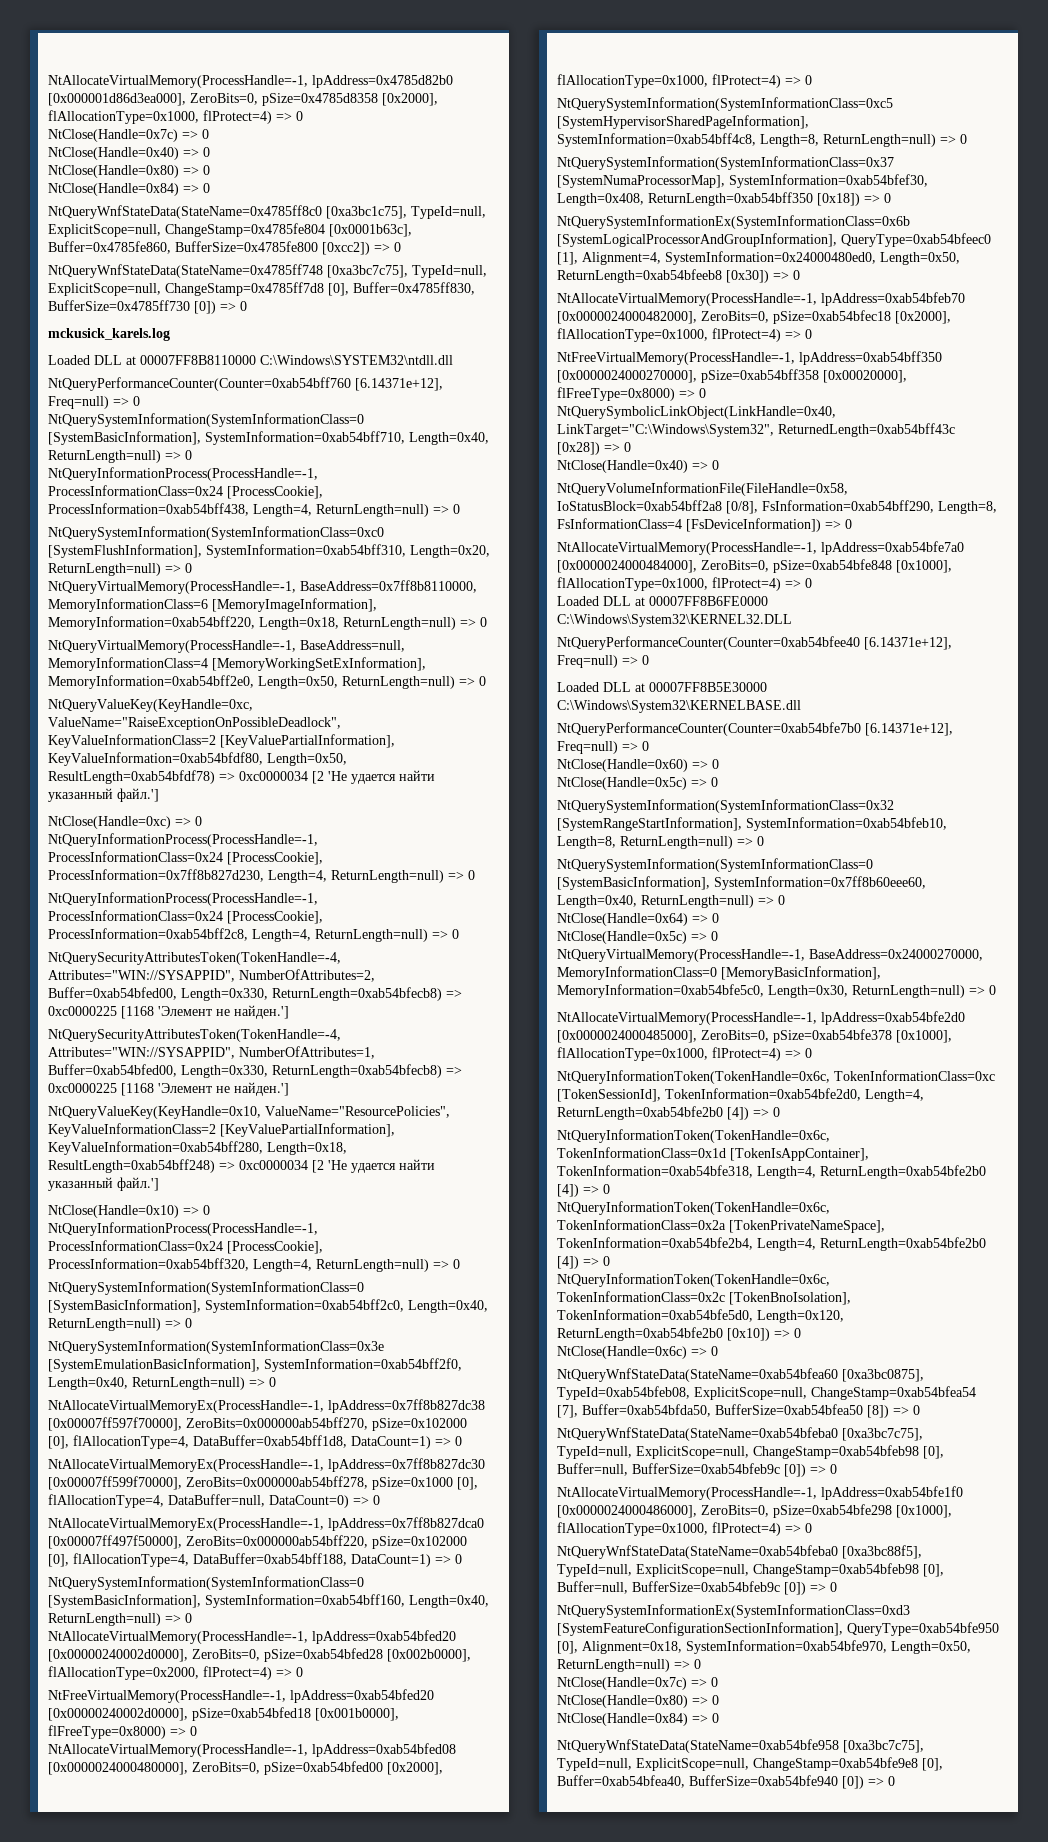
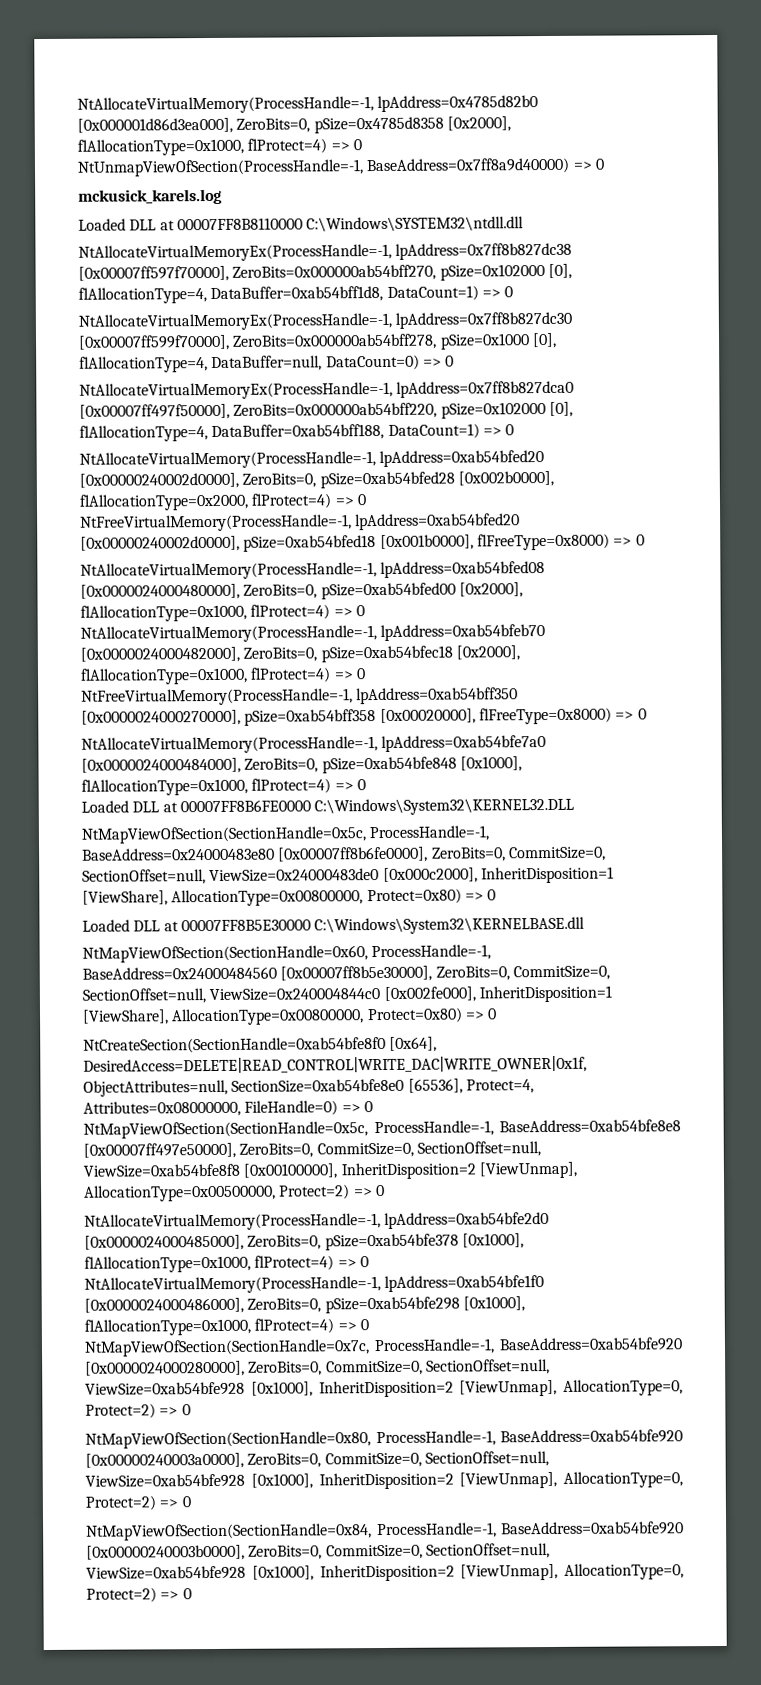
  NtAllocateVirtualMemory(ProcessHandle=-1, lpAddress=0x4785d82b0 [0x000001d86d3ea000], ZeroBits=0, pSize=0x4785d8358 [0x2000], flAllocationType=0x1000, flProtect=4) => 0
- NtClose(Handle=0x7c) => 0
- NtClose(Handle=0x40) => 0
- NtClose(Handle=0x80) => 0
- NtClose(Handle=0x84) => 0
- NtQueryWnfStateData(StateName=0x4785ff8c0 [0xa3bc1c75], TypeId=null, ExplicitScope=null, ChangeStamp=0x4785fe804 [0x0001b63c], Buffer=0x4785fe860, BufferSize=0x4785fe800 [0xcc2]) => 0
- NtQueryWnfStateData(StateName=0x4785ff748 [0xa3bc7c75], TypeId=null, ExplicitScope=null, ChangeStamp=0x4785ff7d8 [0], Buffer=0x4785ff830, BufferSize=0x4785ff730 [0]) => 0
+ NtUnmapViewOfSection(ProcessHandle=-1, BaseAddress=0x7ff8a9d40000) => 0
- NtQueryPerformanceCounter(Counter=0xab54bff760 [6.14371e+12], Freq=null) => 0
- NtQuerySystemInformation(SystemInformationClass=0 [SystemBasicInformation], SystemInformation=0xab54bff710, Length=0x40, ReturnLength=null) => 0
- NtQueryInformationProcess(ProcessHandle=-1, ProcessInformationClass=0x24 [ProcessCookie], ProcessInformation=0xab54bff438, Length=4, ReturnLength=null) => 0
- NtQuerySystemInformation(SystemInformationClass=0xc0 [SystemFlushInformation], SystemInformation=0xab54bff310, Length=0x20, ReturnLength=null) => 0
- NtQueryVirtualMemory(ProcessHandle=-1, BaseAddress=0x7ff8b8110000, MemoryInformationClass=6 [MemoryImageInformation], MemoryInformation=0xab54bff220, Length=0x18, ReturnLength=null) => 0
- NtQueryVirtualMemory(ProcessHandle=-1, BaseAddress=null, MemoryInformationClass=4 [MemoryWorkingSetExInformation], MemoryInformation=0xab54bff2e0, Length=0x50, ReturnLength=null) => 0
- NtQueryValueKey(KeyHandle=0xc, ValueName="RaiseExceptionOnPossibleDeadlock", KeyValueInformationClass=2 [KeyValuePartialInformation], KeyValueInformation=0xab54bfdf80, Length=0x50, ResultLength=0xab54bfdf78) => 0xc0000034 [2 'Не удается найти указанный файл.']
- NtClose(Handle=0xc) => 0
- NtQueryInformationProcess(ProcessHandle=-1, ProcessInformationClass=0x24 [ProcessCookie], ProcessInformation=0x7ff8b827d230, Length=4, ReturnLength=null) => 0
- NtQueryInformationProcess(ProcessHandle=-1, ProcessInformationClass=0x24 [ProcessCookie], ProcessInformation=0xab54bff2c8, Length=4, ReturnLength=null) => 0
- NtQuerySecurityAttributesToken(TokenHandle=-4, Attributes="WIN://SYSAPPID", NumberOfAttributes=2, Buffer=0xab54bfed00, Length=0x330, ReturnLength=0xab54bfecb8) => 0xc0000225 [1168 'Элемент не найден.']
- NtQuerySecurityAttributesToken(TokenHandle=-4, Attributes="WIN://SYSAPPID", NumberOfAttributes=1, Buffer=0xab54bfed00, Length=0x330, ReturnLength=0xab54bfecb8) => 0xc0000225 [1168 'Элемент не найден.']
- NtQueryValueKey(KeyHandle=0x10, ValueName="ResourcePolicies", KeyValueInformationClass=2 [KeyValuePartialInformation], KeyValueInformation=0xab54bff280, Length=0x18, ResultLength=0xab54bff248) => 0xc0000034 [2 'Не удается найти указанный файл.']
- NtClose(Handle=0x10) => 0
- NtQueryInformationProcess(ProcessHandle=-1, ProcessInformationClass=0x24 [ProcessCookie], ProcessInformation=0xab54bff320, Length=4, ReturnLength=null) => 0
- NtQuerySystemInformation(SystemInformationClass=0 [SystemBasicInformation], SystemInformation=0xab54bff2c0, Length=0x40, ReturnLength=null) => 0
- NtQuerySystemInformation(SystemInformationClass=0x3e [SystemEmulationBasicInformation], SystemInformation=0xab54bff2f0, Length=0x40, ReturnLength=null) => 0
- NtQuerySystemInformation(SystemInformationClass=0 [SystemBasicInformation], SystemInformation=0xab54bff160, Length=0x40, ReturnLength=null) => 0
- NtQuerySystemInformation(SystemInformationClass=0xc5 [SystemHypervisorSharedPageInformation], SystemInformation=0xab54bff4c8, Length=8, ReturnLength=null) => 0
- NtQuerySystemInformation(SystemInformationClass=0x37 [SystemNumaProcessorMap], SystemInformation=0xab54bfef30, Length=0x408, ReturnLength=0xab54bff350 [0x18]) => 0
- NtQuerySystemInformationEx(SystemInformationClass=0x6b [SystemLogicalProcessorAndGroupInformation], QueryType=0xab54bfeec0 [1], Alignment=4, SystemInformation=0x24000480ed0, Length=0x50, ReturnLength=0xab54bfeeb8 [0x30]) => 0
- NtQuerySymbolicLinkObject(LinkHandle=0x40, LinkTarget="C:\Windows\System32", ReturnedLength=0xab54bff43c [0x28]) => 0
- NtClose(Handle=0x40) => 0
- NtQueryVolumeInformationFile(FileHandle=0x58, IoStatusBlock=0xab54bff2a8 [0/8], FsInformation=0xab54bff290, Length=8, FsInformationClass=4 [FsDeviceInformation]) => 0
- NtQueryPerformanceCounter(Counter=0xab54bfee40 [6.14371e+12], Freq=null) => 0
+ NtMapViewOfSection(SectionHandle=0x5c, ProcessHandle=-1, BaseAddress=0x24000483e80 [0x00007ff8b6fe0000], ZeroBits=0, CommitSize=0, SectionOffset=null, ViewSize=0x24000483de0 [0x000c2000], InheritDisposition=1 [ViewShare], AllocationType=0x00800000, Protect=0x80) => 0
- NtQueryPerformanceCounter(Counter=0xab54bfe7b0 [6.14371e+12], Freq=null) => 0
- NtClose(Handle=0x60) => 0
- NtClose(Handle=0x5c) => 0
- NtQuerySystemInformation(SystemInformationClass=0x32 [SystemRangeStartInformation], SystemInformation=0xab54bfeb10, Length=8, ReturnLength=null) => 0
- NtQuerySystemInformation(SystemInformationClass=0 [SystemBasicInformation], SystemInformation=0x7ff8b60eee60, Length=0x40, ReturnLength=null) => 0
- NtClose(Handle=0x64) => 0
- NtClose(Handle=0x5c) => 0
- NtQueryVirtualMemory(ProcessHandle=-1, BaseAddress=0x24000270000, MemoryInformationClass=0 [MemoryBasicInformation], MemoryInformation=0xab54bfe5c0, Length=0x30, ReturnLength=null) => 0
+ NtMapViewOfSection(SectionHandle=0x60, ProcessHandle=-1, BaseAddress=0x24000484560 [0x00007ff8b5e30000], ZeroBits=0, CommitSize=0, SectionOffset=null, ViewSize=0x240004844c0 [0x002fe000], InheritDisposition=1 [ViewShare], AllocationType=0x00800000, Protect=0x80) => 0
+ NtCreateSection(SectionHandle=0xab54bfe8f0 [0x64], DesiredAccess=DELETE|READ_CONTROL|WRITE_DAC|WRITE_OWNER|0x1f, ObjectAttributes=null, SectionSize=0xab54bfe8e0 [65536], Protect=4, Attributes=0x08000000, FileHandle=0) => 0
+ NtMapViewOfSection(SectionHandle=0x5c, ProcessHandle=-1, BaseAddress=0xab54bfe8e8 [0x00007ff497e50000], ZeroBits=0, CommitSize=0, SectionOffset=null, ViewSize=0xab54bfe8f8 [0x00100000], InheritDisposition=2 [ViewUnmap], AllocationType=0x00500000, Protect=2) => 0
- NtQueryInformationToken(TokenHandle=0x6c, TokenInformationClass=0xc [TokenSessionId], TokenInformation=0xab54bfe2d0, Length=4, ReturnLength=0xab54bfe2b0 [4]) => 0
- NtQueryInformationToken(TokenHandle=0x6c, TokenInformationClass=0x1d [TokenIsAppContainer], TokenInformation=0xab54bfe318, Length=4, ReturnLength=0xab54bfe2b0 [4]) => 0
- NtQueryInformationToken(TokenHandle=0x6c, TokenInformationClass=0x2a [TokenPrivateNameSpace], TokenInformation=0xab54bfe2b4, Length=4, ReturnLength=0xab54bfe2b0 [4]) => 0
- NtQueryInformationToken(TokenHandle=0x6c, TokenInformationClass=0x2c [TokenBnoIsolation], TokenInformation=0xab54bfe5d0, Length=0x120, ReturnLength=0xab54bfe2b0 [0x10]) => 0
- NtClose(Handle=0x6c) => 0
- NtQueryWnfStateData(StateName=0xab54bfea60 [0xa3bc0875], TypeId=0xab54bfeb08, ExplicitScope=null, ChangeStamp=0xab54bfea54 [7], Buffer=0xab54bfda50, BufferSize=0xab54bfea50 [8]) => 0
- NtQueryWnfStateData(StateName=0xab54bfeba0 [0xa3bc7c75], TypeId=null, ExplicitScope=null, ChangeStamp=0xab54bfeb98 [0], Buffer=null, BufferSize=0xab54bfeb9c [0]) => 0
- NtQueryWnfStateData(StateName=0xab54bfeba0 [0xa3bc88f5], TypeId=null, ExplicitScope=null, ChangeStamp=0xab54bfeb98 [0], Buffer=null, BufferSize=0xab54bfeb9c [0]) => 0
- NtQuerySystemInformationEx(SystemInformationClass=0xd3 [SystemFeatureConfigurationSectionInformation], QueryType=0xab54bfe950 [0], Alignment=0x18, SystemInformation=0xab54bfe970, Length=0x50, ReturnLength=null) => 0
- NtClose(Handle=0x7c) => 0
- NtClose(Handle=0x80) => 0
- NtClose(Handle=0x84) => 0
- NtQueryWnfStateData(StateName=0xab54bfe958 [0xa3bc7c75], TypeId=null, ExplicitScope=null, ChangeStamp=0xab54bfe9e8 [0], Buffer=0xab54bfea40, BufferSize=0xab54bfe940 [0]) => 0
+ NtMapViewOfSection(SectionHandle=0x7c, ProcessHandle=-1, BaseAddress=0xab54bfe920 [0x0000024000280000], ZeroBits=0, CommitSize=0, SectionOffset=null, ViewSize=0xab54bfe928 [0x1000], InheritDisposition=2 [ViewUnmap], AllocationType=0, Protect=2) => 0
+ NtMapViewOfSection(SectionHandle=0x80, ProcessHandle=-1, BaseAddress=0xab54bfe920 [0x00000240003a0000], ZeroBits=0, CommitSize=0, SectionOffset=null, ViewSize=0xab54bfe928 [0x1000], InheritDisposition=2 [ViewUnmap], AllocationType=0, Protect=2) => 0
+ NtMapViewOfSection(SectionHandle=0x84, ProcessHandle=-1, BaseAddress=0xab54bfe920 [0x00000240003b0000], ZeroBits=0, CommitSize=0, SectionOffset=null, ViewSize=0xab54bfe928 [0x1000], InheritDisposition=2 [ViewUnmap], AllocationType=0, Protect=2) => 0

